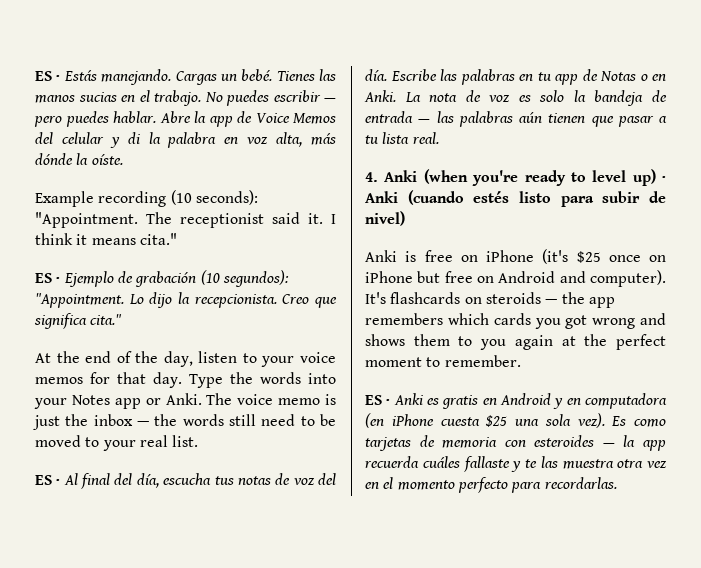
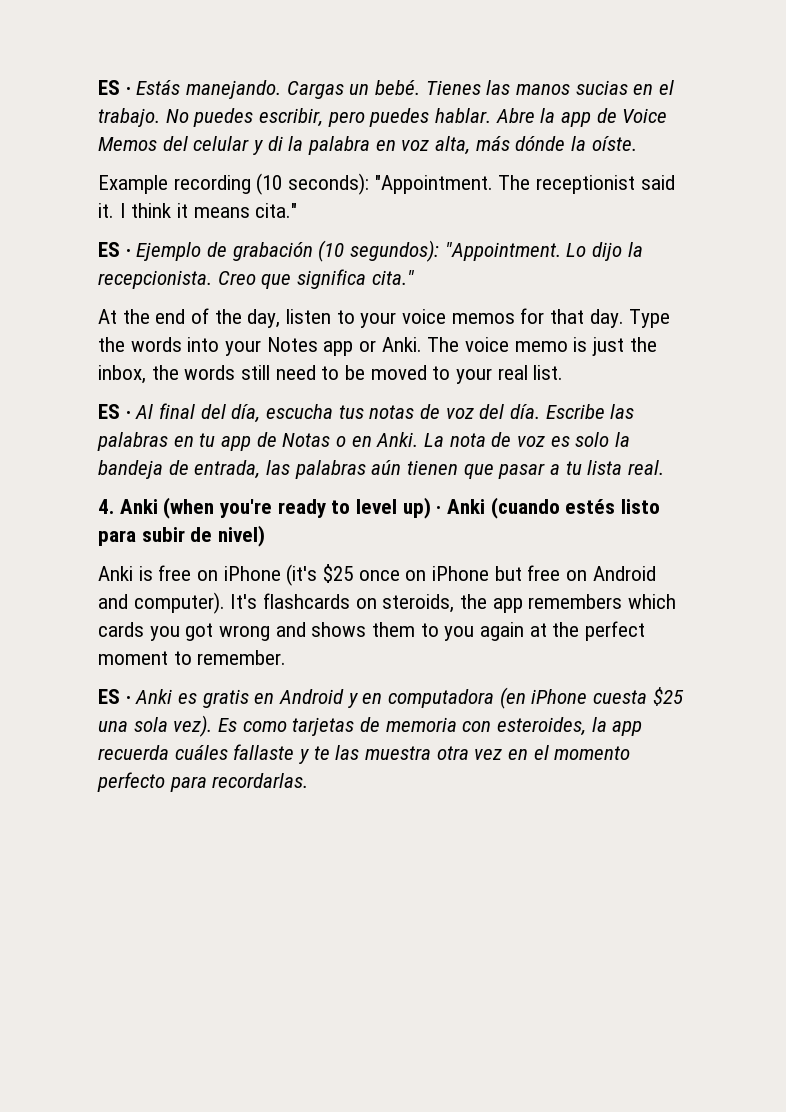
- No puedes escribir — pero puedes hablar.
+ No puedes escribir, pero puedes hablar.
- The voice memo is just the inbox — the words still need to be moved to your real list.
+ The voice memo is just the inbox, the words still need to be moved to your real list.
- La nota de voz es solo la bandeja de entrada — las palabras aún tienen que pasar a tu lista real.
+ La nota de voz es solo la bandeja de entrada, las palabras aún tienen que pasar a tu lista real.
- It's flashcards on steroids — the app remembers which cards you got wrong and shows them to you again at the perfect moment to remember.
+ It's flashcards on steroids, the app remembers which cards you got wrong and shows them to you again at the perfect moment to remember.
- Es como tarjetas de memoria con esteroides — la app recuerda cuáles fallaste y te las muestra otra vez en el momento perfecto para recordarlas.
+ Es como tarjetas de memoria con esteroides, la app recuerda cuáles fallaste y te las muestra otra vez en el momento perfecto para recordarlas.

